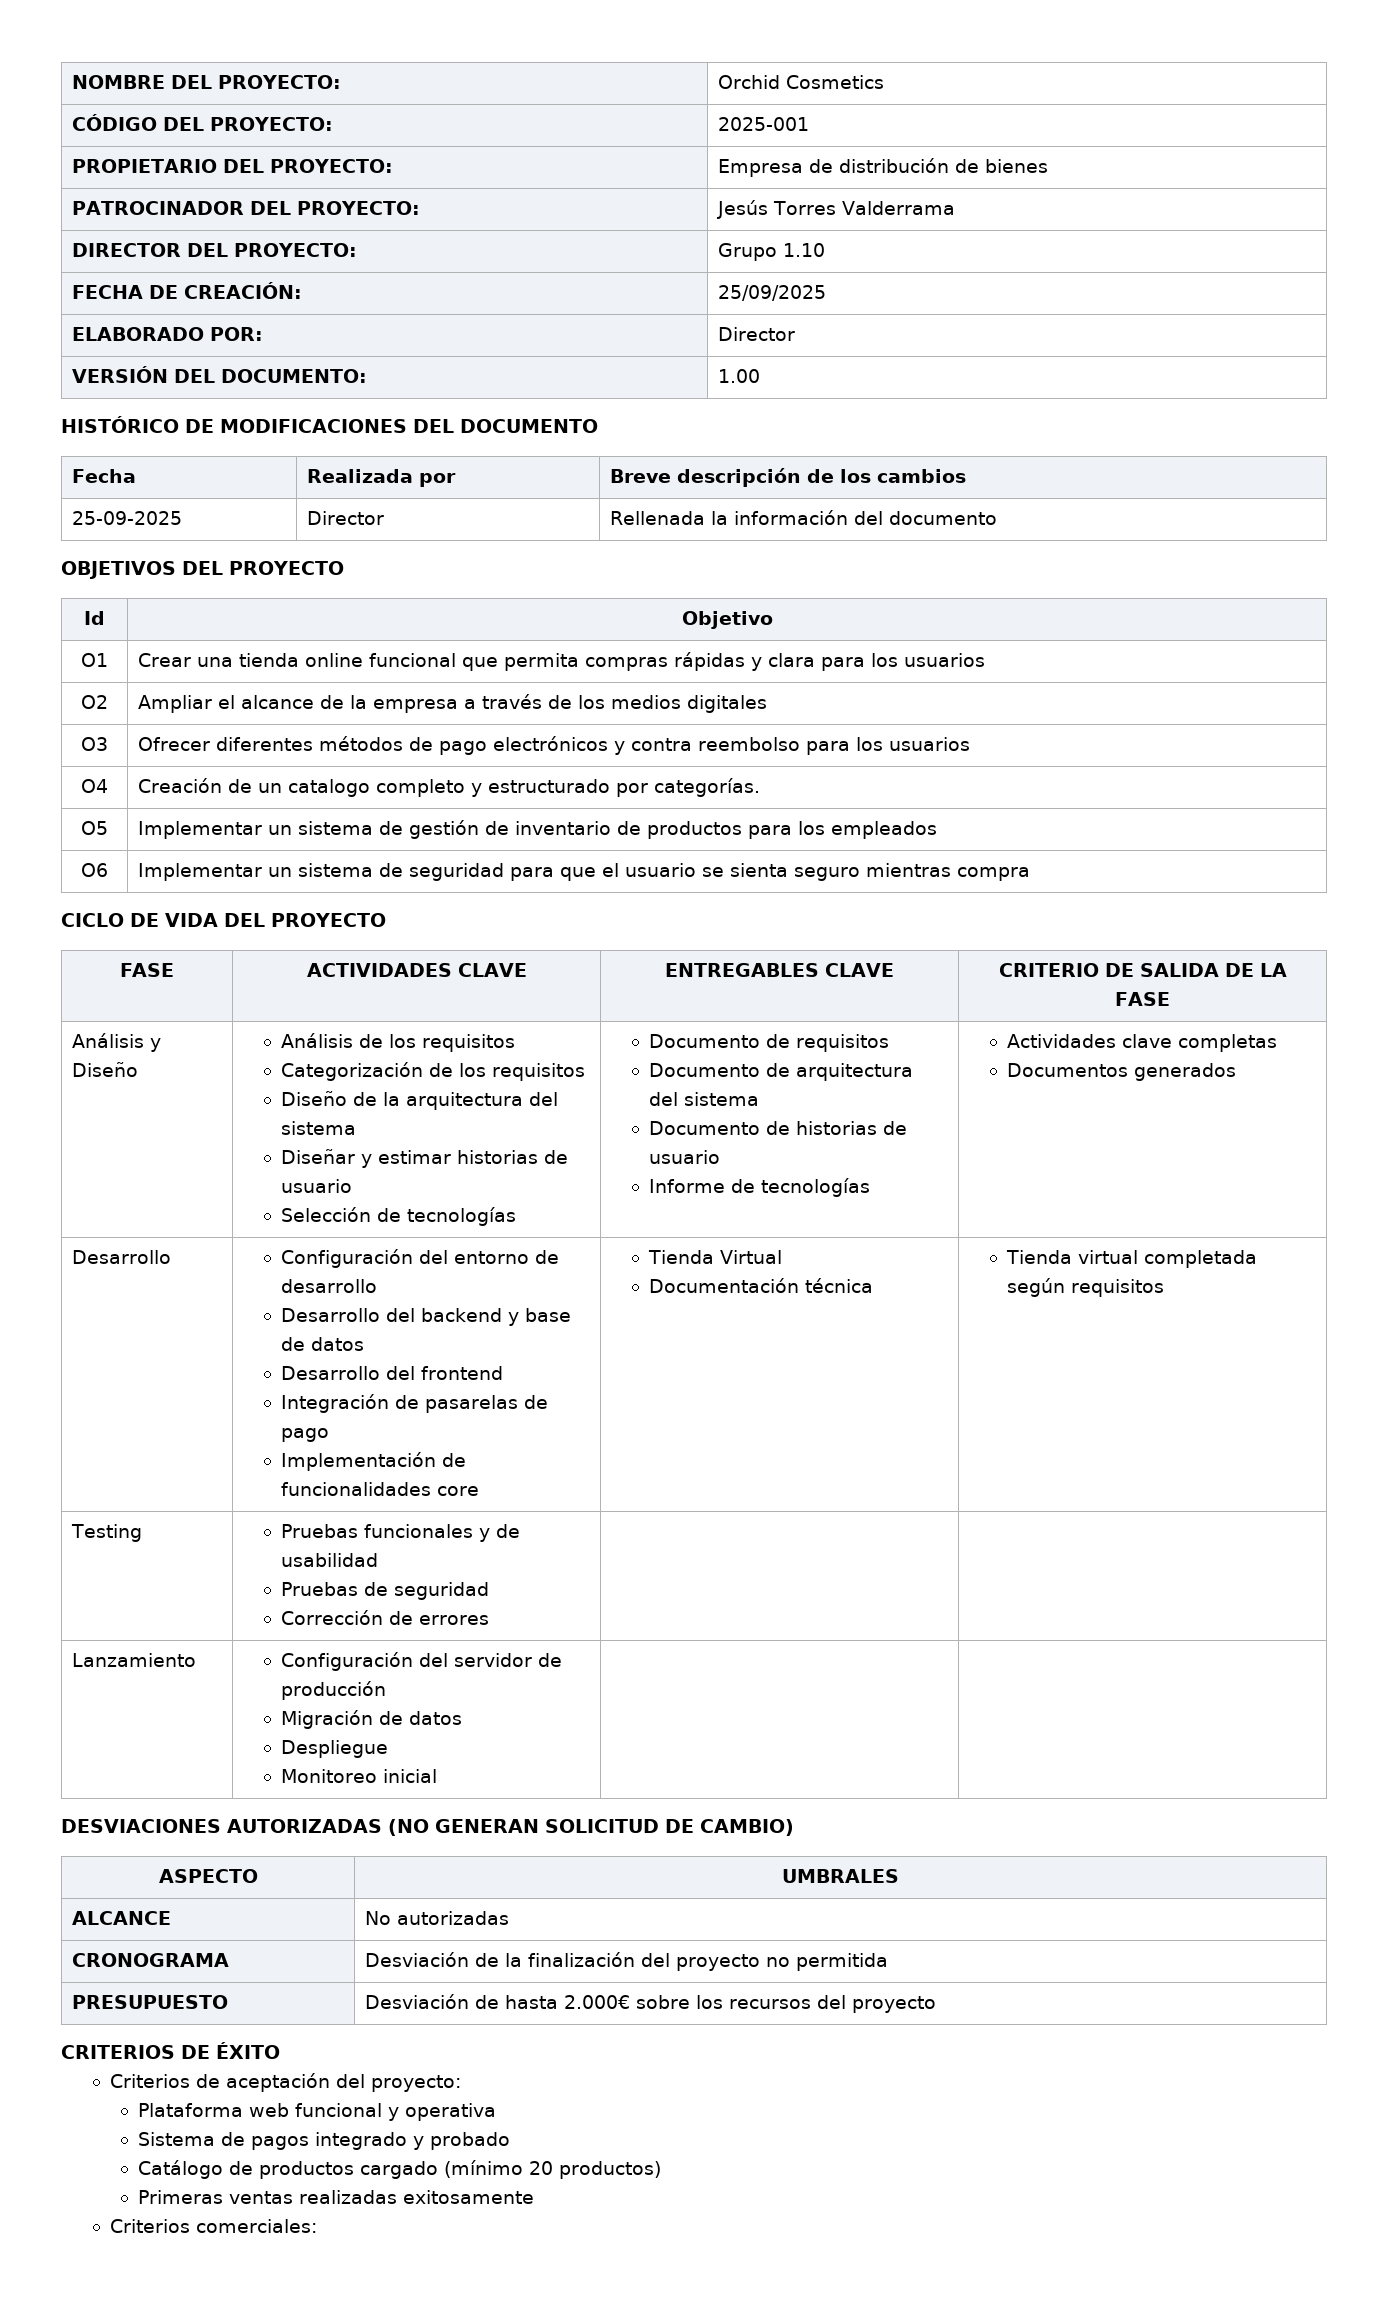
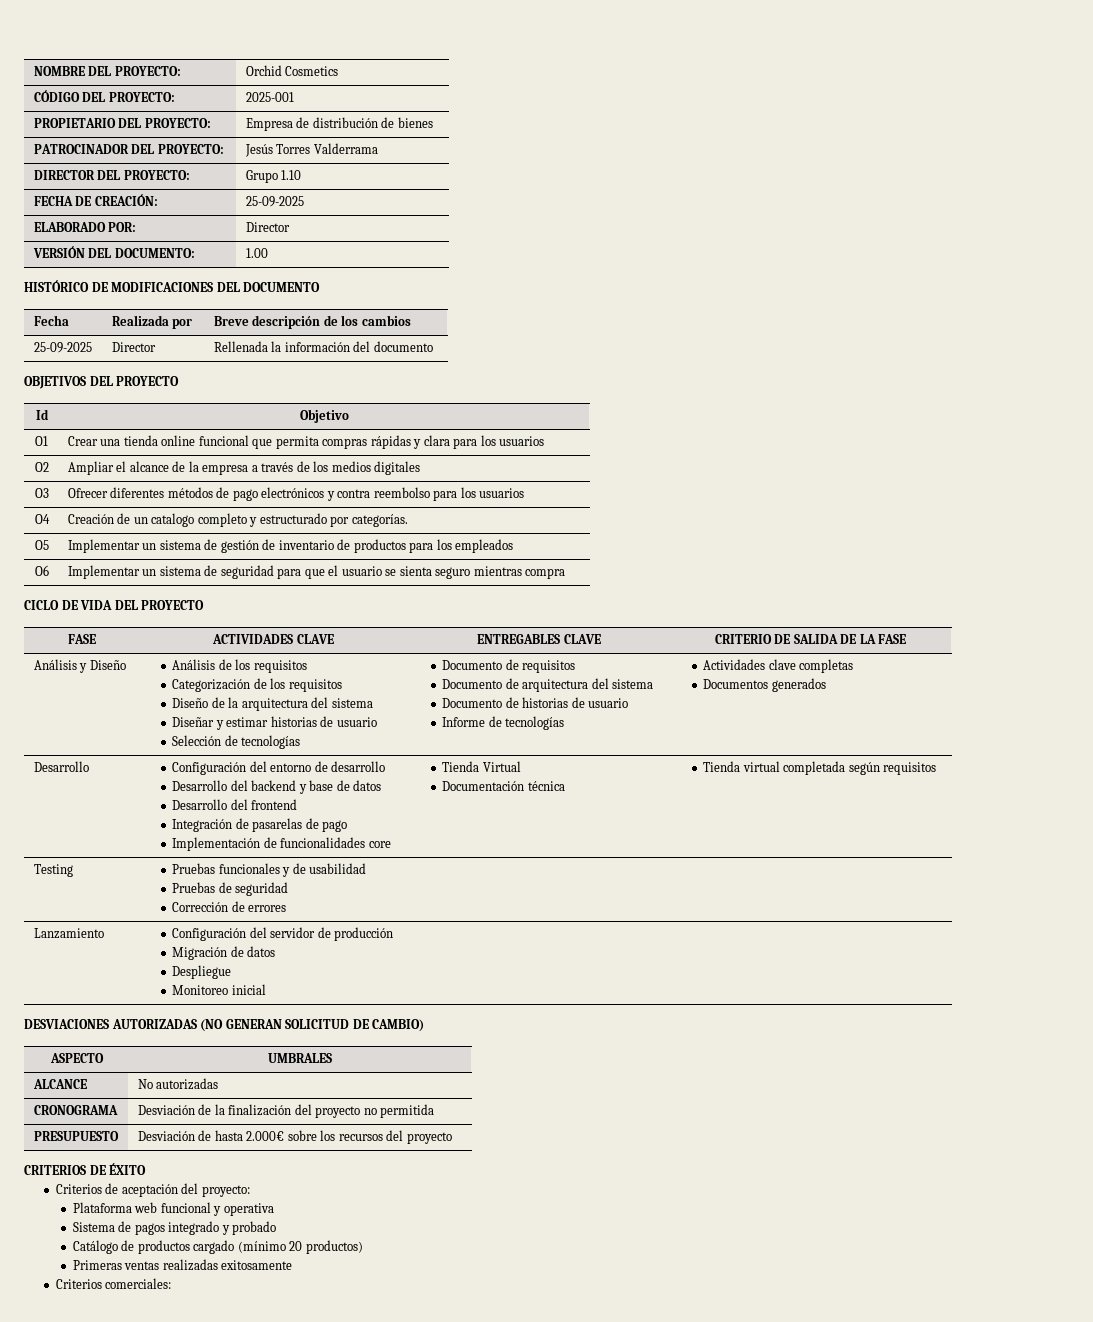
- FECHA DE CREACIÓN: | 25/09/2025
+ FECHA DE CREACIÓN: | 25-09-2025

